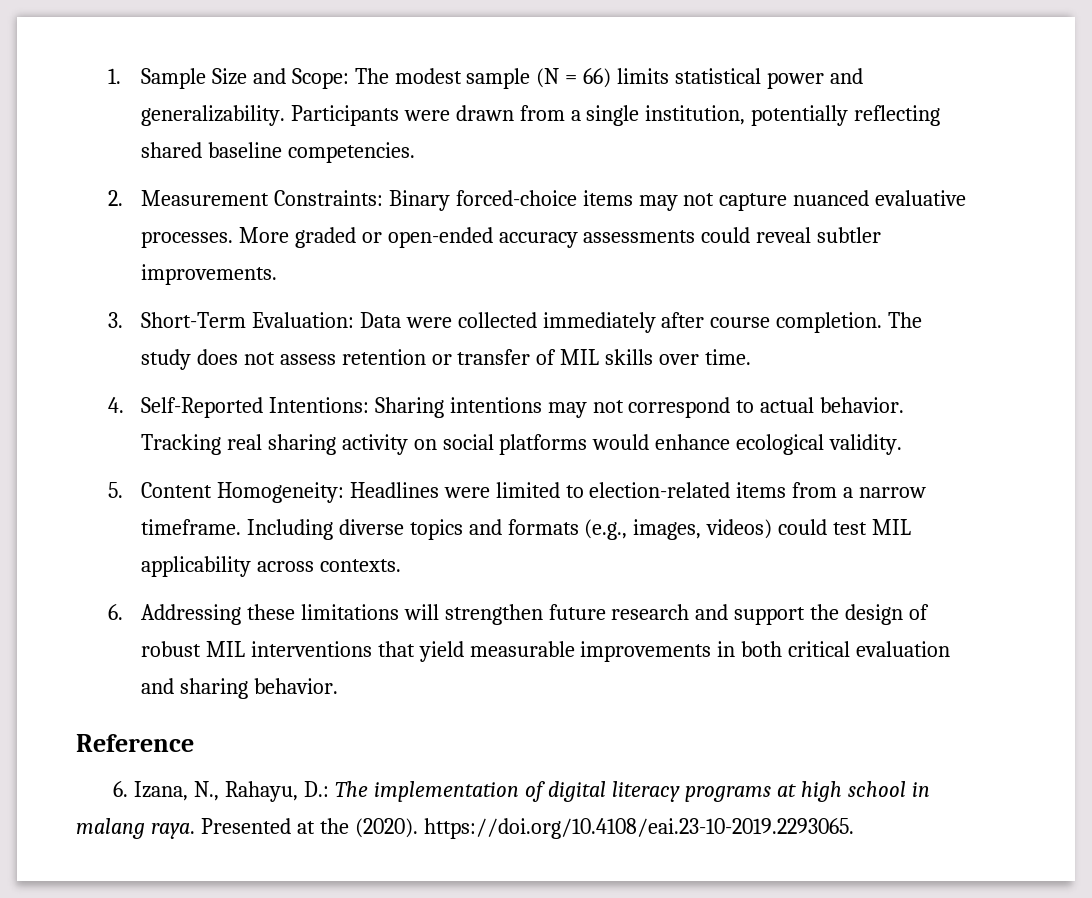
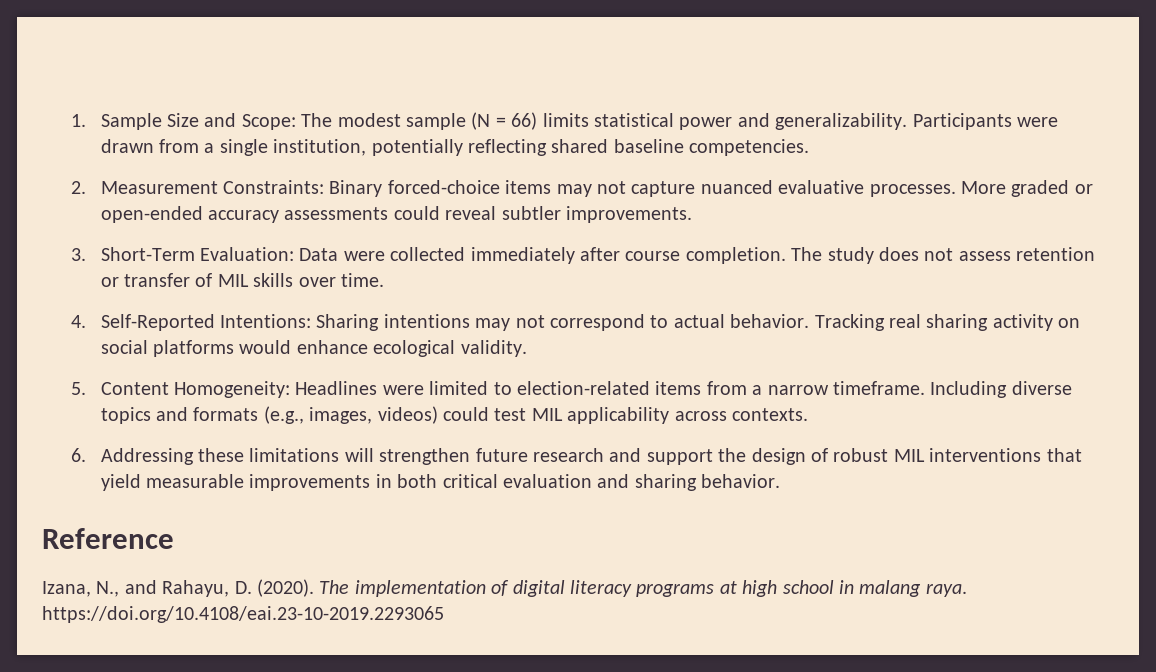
- 6. Izana, N., Rahayu, D.: The implementation of digital literacy programs at high school in malang raya. Presented at the (2020). https://doi.org/10.4108/eai.23-10-2019.2293065.
+ Izana, N., and Rahayu, D. (2020). The implementation of digital literacy programs at high school in malang raya. https://doi.org/10.4108/eai.23-10-2019.2293065

